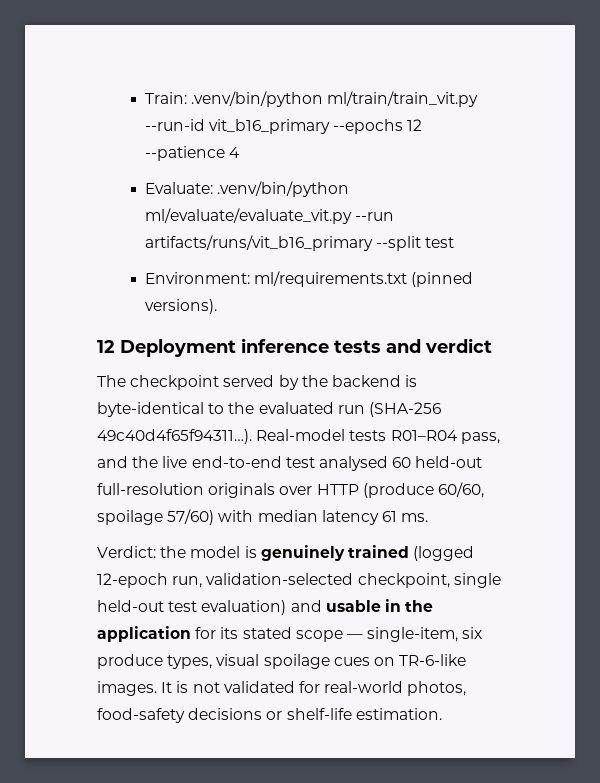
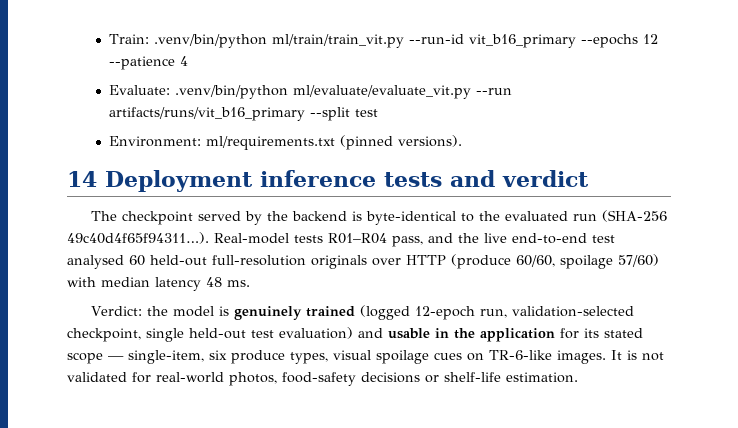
- 12 Deployment inference tests and verdict
+ 14 Deployment inference tests and verdict
- Real-model tests R01–R04 pass, and the live end-to-end test analysed 60 held-out full-resolution originals over HTTP (produce 60/60, spoilage 57/60) with median latency 61 ms.
+ Real-model tests R01–R04 pass, and the live end-to-end test analysed 60 held-out full-resolution originals over HTTP (produce 60/60, spoilage 57/60) with median latency 48 ms.

